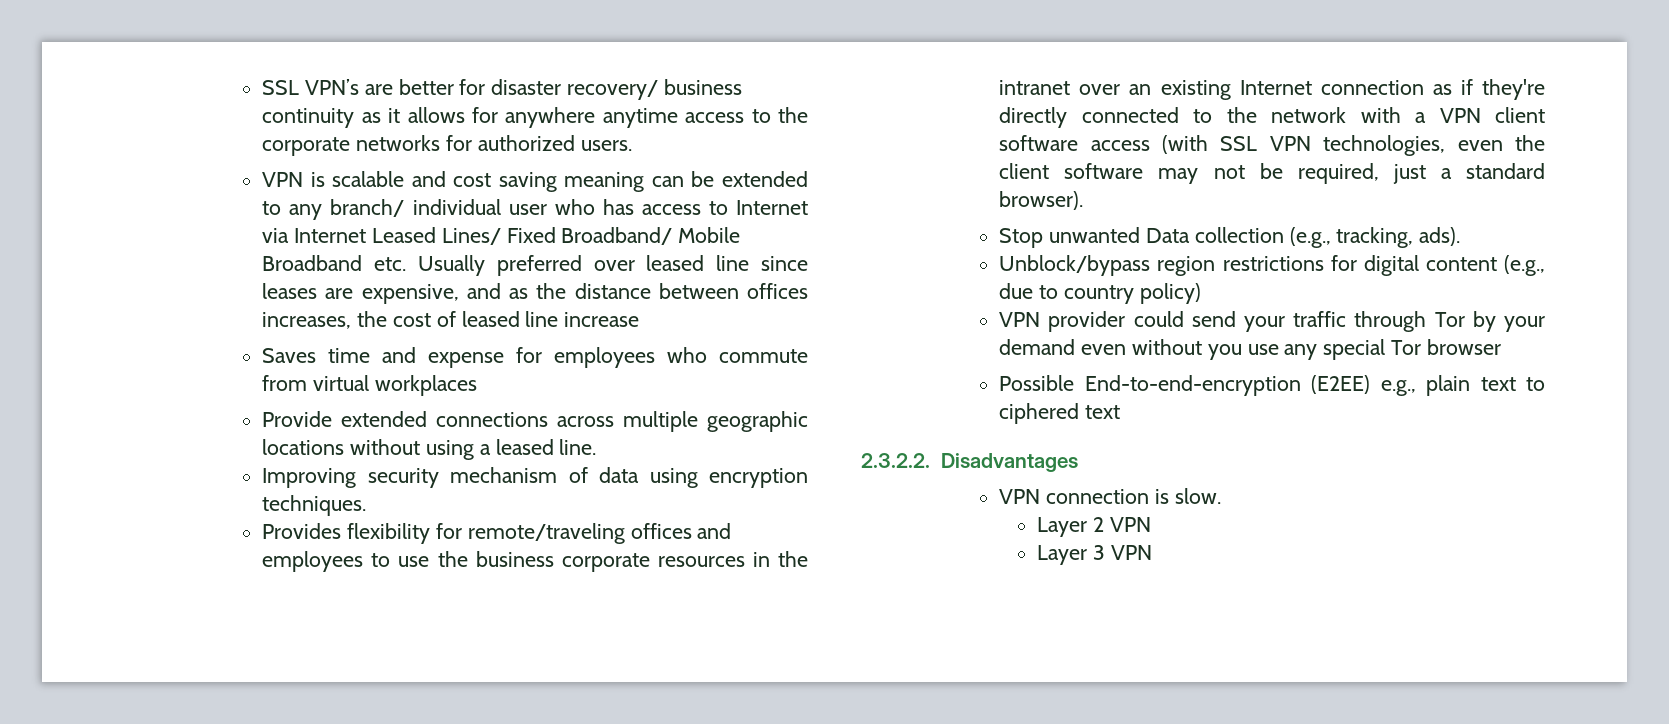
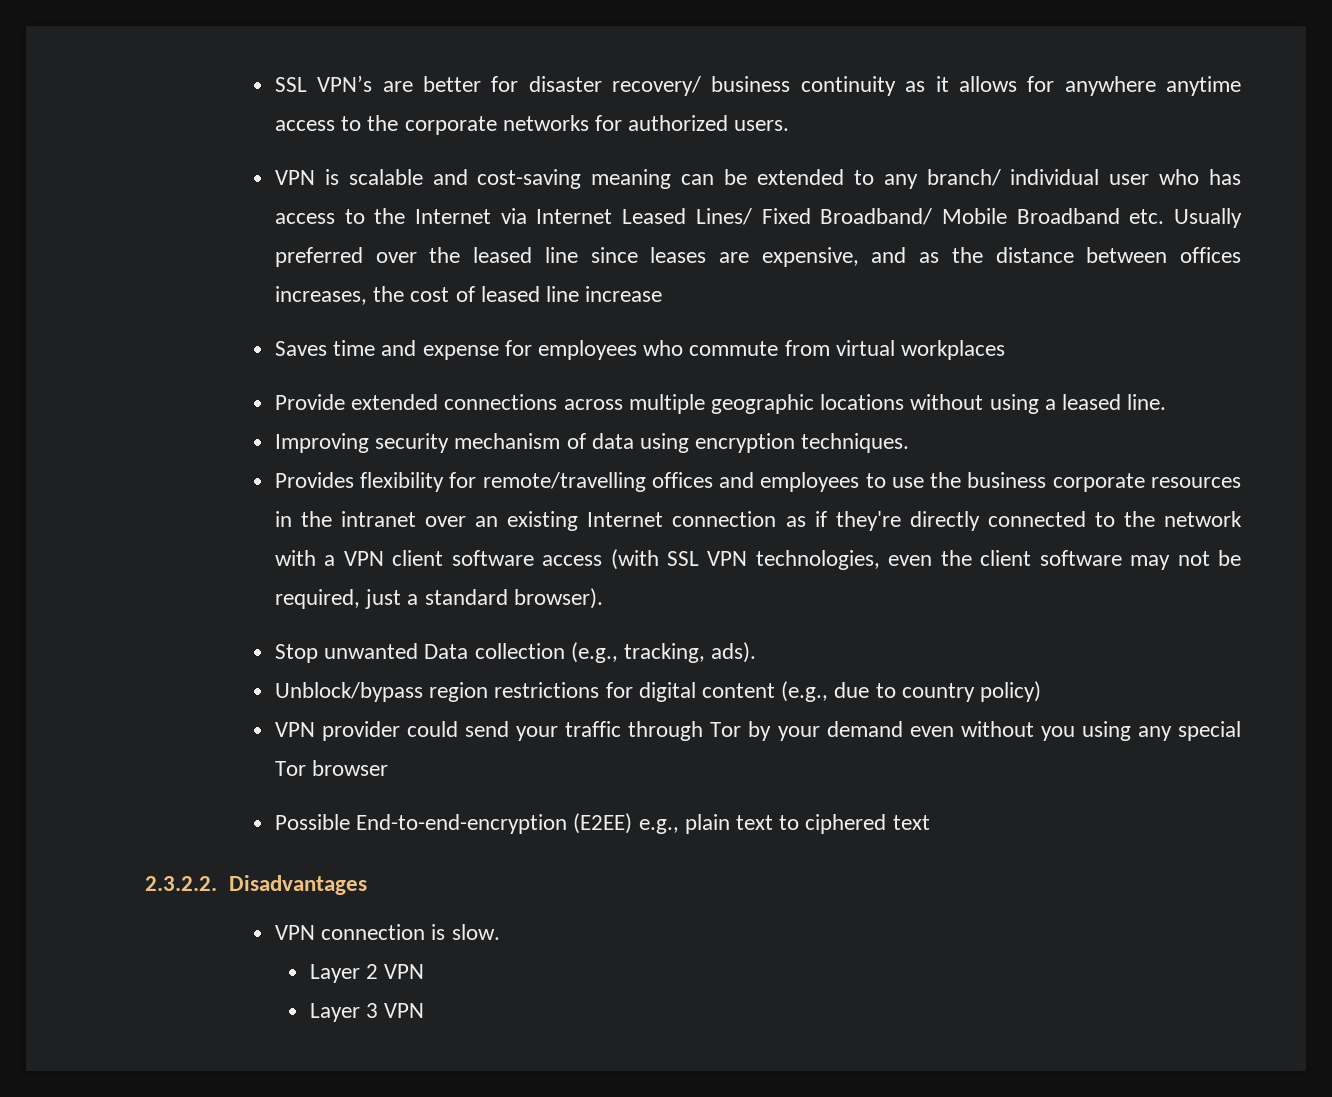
- VPN is scalable and cost saving meaning can be extended to any branch/ individual user who has access to Internet via Internet Leased Lines/ Fixed Broadband/ Mobile Broadband etc. Usually preferred over leased line since leases are expensive, and as the distance between offices increases, the cost of leased line increase
+ VPN is scalable and cost-saving meaning can be extended to any branch/ individual user who has access to the Internet via Internet Leased Lines/ Fixed Broadband/ Mobile Broadband etc. Usually preferred over the leased line since leases are expensive, and as the distance between offices increases, the cost of leased line increase
- Provides flexibility for remote/traveling offices and employees to use the business corporate resources in the intranet over an existing Internet connection as if they're directly connected to the network with a VPN client software access (with SSL VPN technologies, even the client software may not be required, just a standard browser).
+ Provides flexibility for remote/travelling offices and employees to use the business corporate resources in the intranet over an existing Internet connection as if they're directly connected to the network with a VPN client software access (with SSL VPN technologies, even the client software may not be required, just a standard browser).
- VPN provider could send your traffic through Tor by your demand even without you use any special Tor browser
+ VPN provider could send your traffic through Tor by your demand even without you using any special Tor browser

